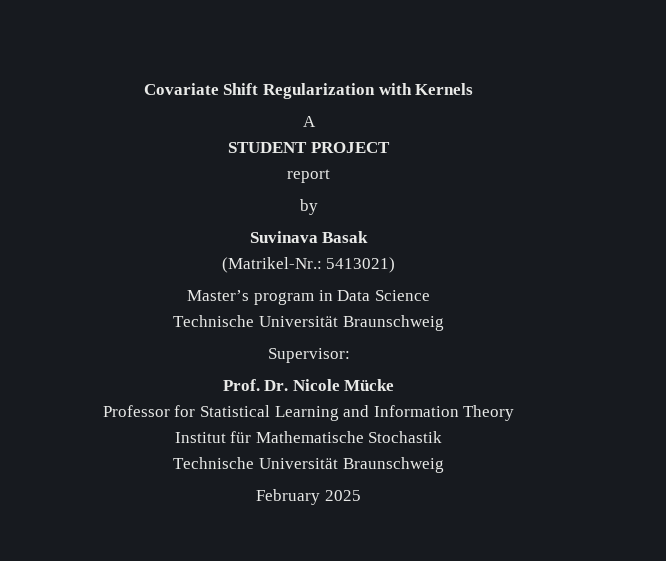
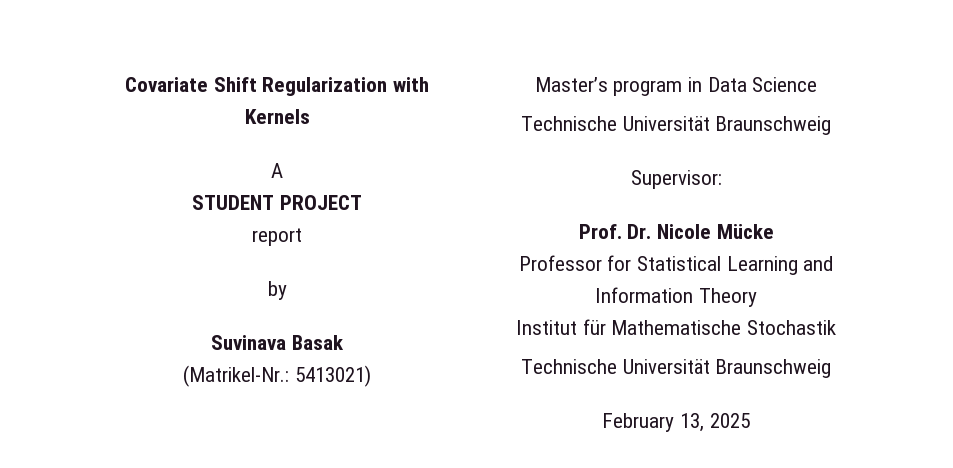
- February 2025
+ February 13, 2025

